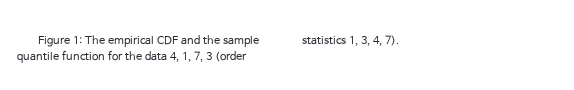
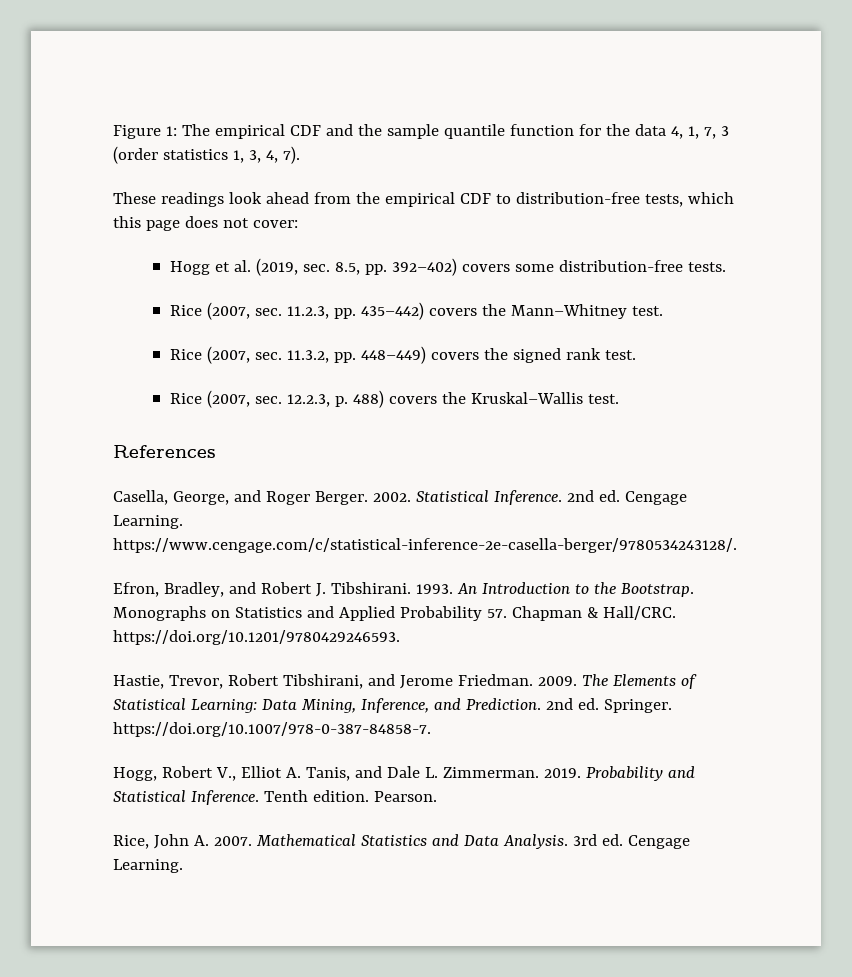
+ These readings look ahead from the empirical CDF to distribution-free tests, which this page does not cover:
+ Hogg et al. (2019, sec. 8.5, pp. 392–402) covers some distribution-free tests.
+ Rice (2007, sec. 11.2.3, pp. 435–442) covers the Mann–Whitney test.
+ Rice (2007, sec. 11.3.2, pp. 448–449) covers the signed rank test.
+ Rice (2007, sec. 12.2.3, p. 488) covers the Kruskal–Wallis test.
+ References
+ Casella, George, and Roger Berger. 2002. Statistical Inference. 2nd ed. Cengage Learning. https://www.cengage.com/c/statistical-inference-2e-casella-berger/9780534243128/.
+ Efron, Bradley, and Robert J. Tibshirani. 1993. An Introduction to the Bootstrap. Monographs on Statistics and Applied Probability 57. Chapman & Hall/CRC. https://doi.org/10.1201/9780429246593.
+ Hastie, Trevor, Robert Tibshirani, and Jerome Friedman. 2009. The Elements of Statistical Learning: Data Mining, Inference, and Prediction. 2nd ed. Springer. https://doi.org/10.1007/978-0-387-84858-7.
+ Hogg, Robert V., Elliot A. Tanis, and Dale L. Zimmerman. 2019. Probability and Statistical Inference. Tenth edition. Pearson.
+ Rice, John A. 2007. Mathematical Statistics and Data Analysis. 3rd ed. Cengage Learning.

